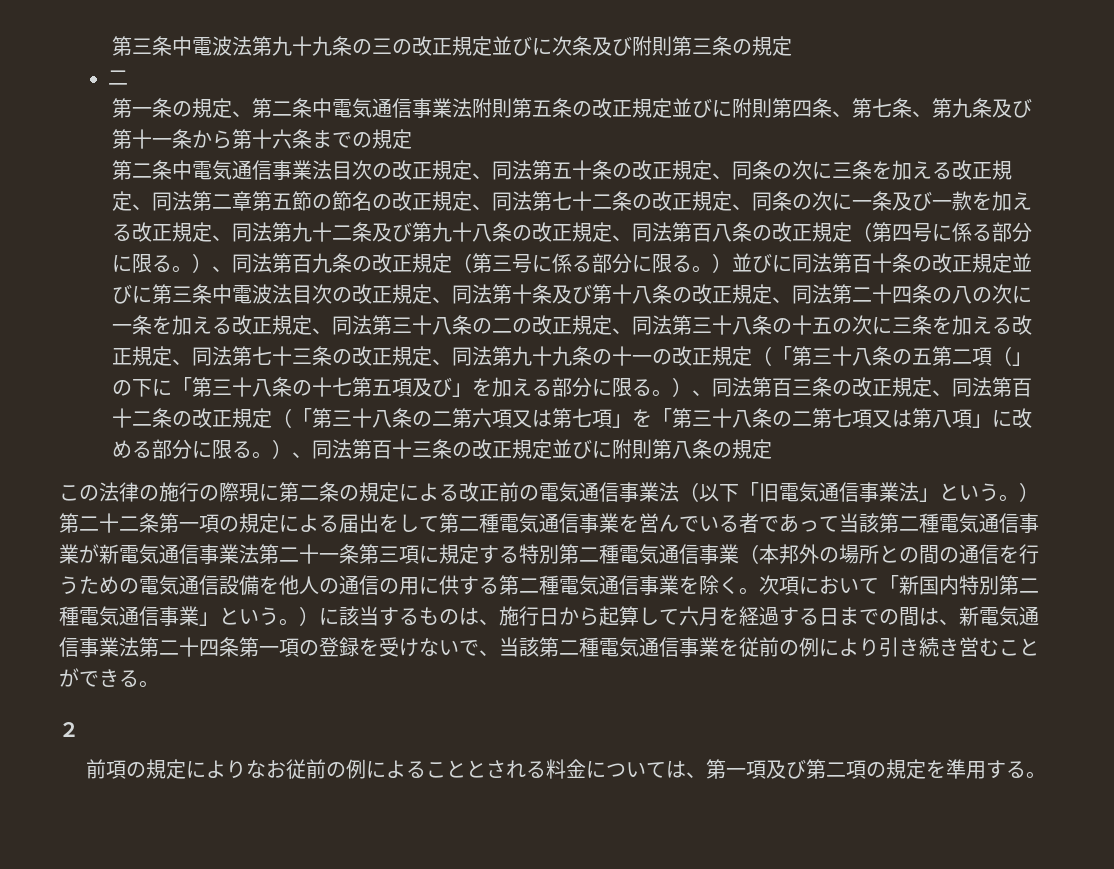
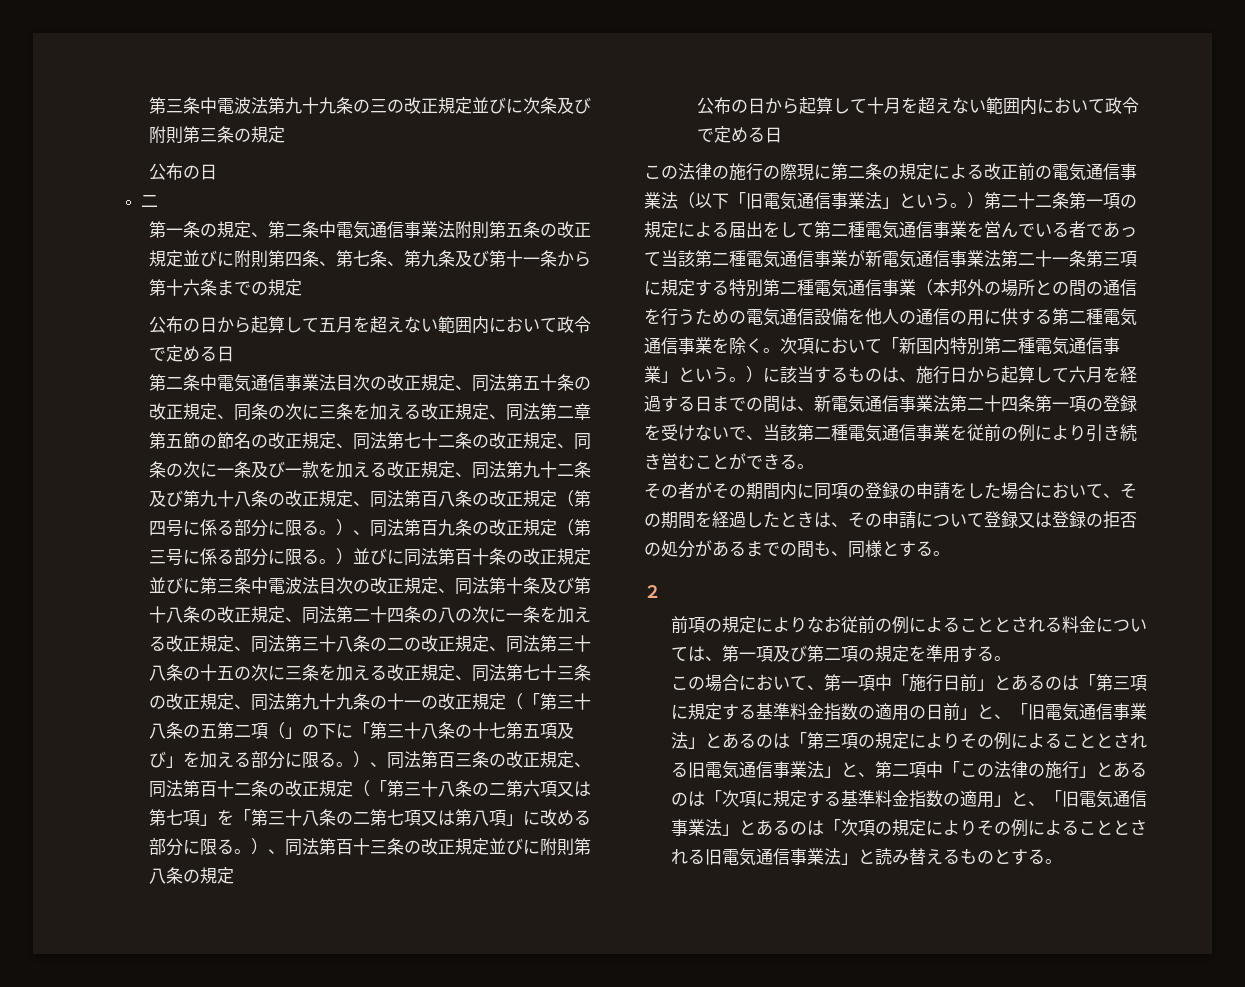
  第三条中電波法第九十九条の三の改正規定並びに次条及び附則第三条の規定
+ 公布の日
+ 公布の日から起算して五月を超えない範囲内において政令で定める日
+ 公布の日から起算して十月を超えない範囲内において政令で定める日
+ その者がその期間内に同項の登録の申請をした場合において、その期間を経過したときは、その申請について登録又は登録の拒否の処分があるまでの間も、同様とする。
+ この場合において、第一項中「施行日前」とあるのは「第三項に規定する基準料金指数の適用の日前」と、「旧電気通信事業法」とあるのは「第三項の規定によりその例によることとされる旧電気通信事業法」と、第二項中「この法律の施行」とあるのは「次項に規定する基準料金指数の適用」と、「旧電気通信事業法」とあるのは「次項の規定によりその例によることとされる旧電気通信事業法」と読み替えるものとする。

